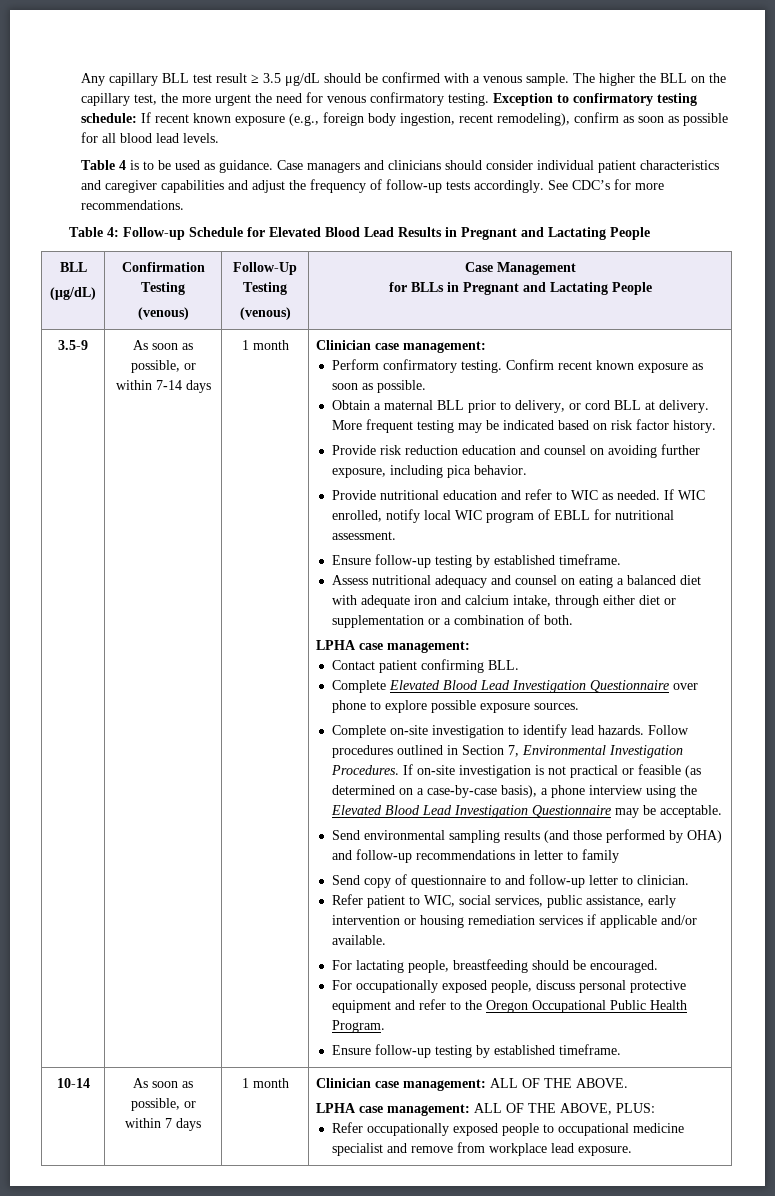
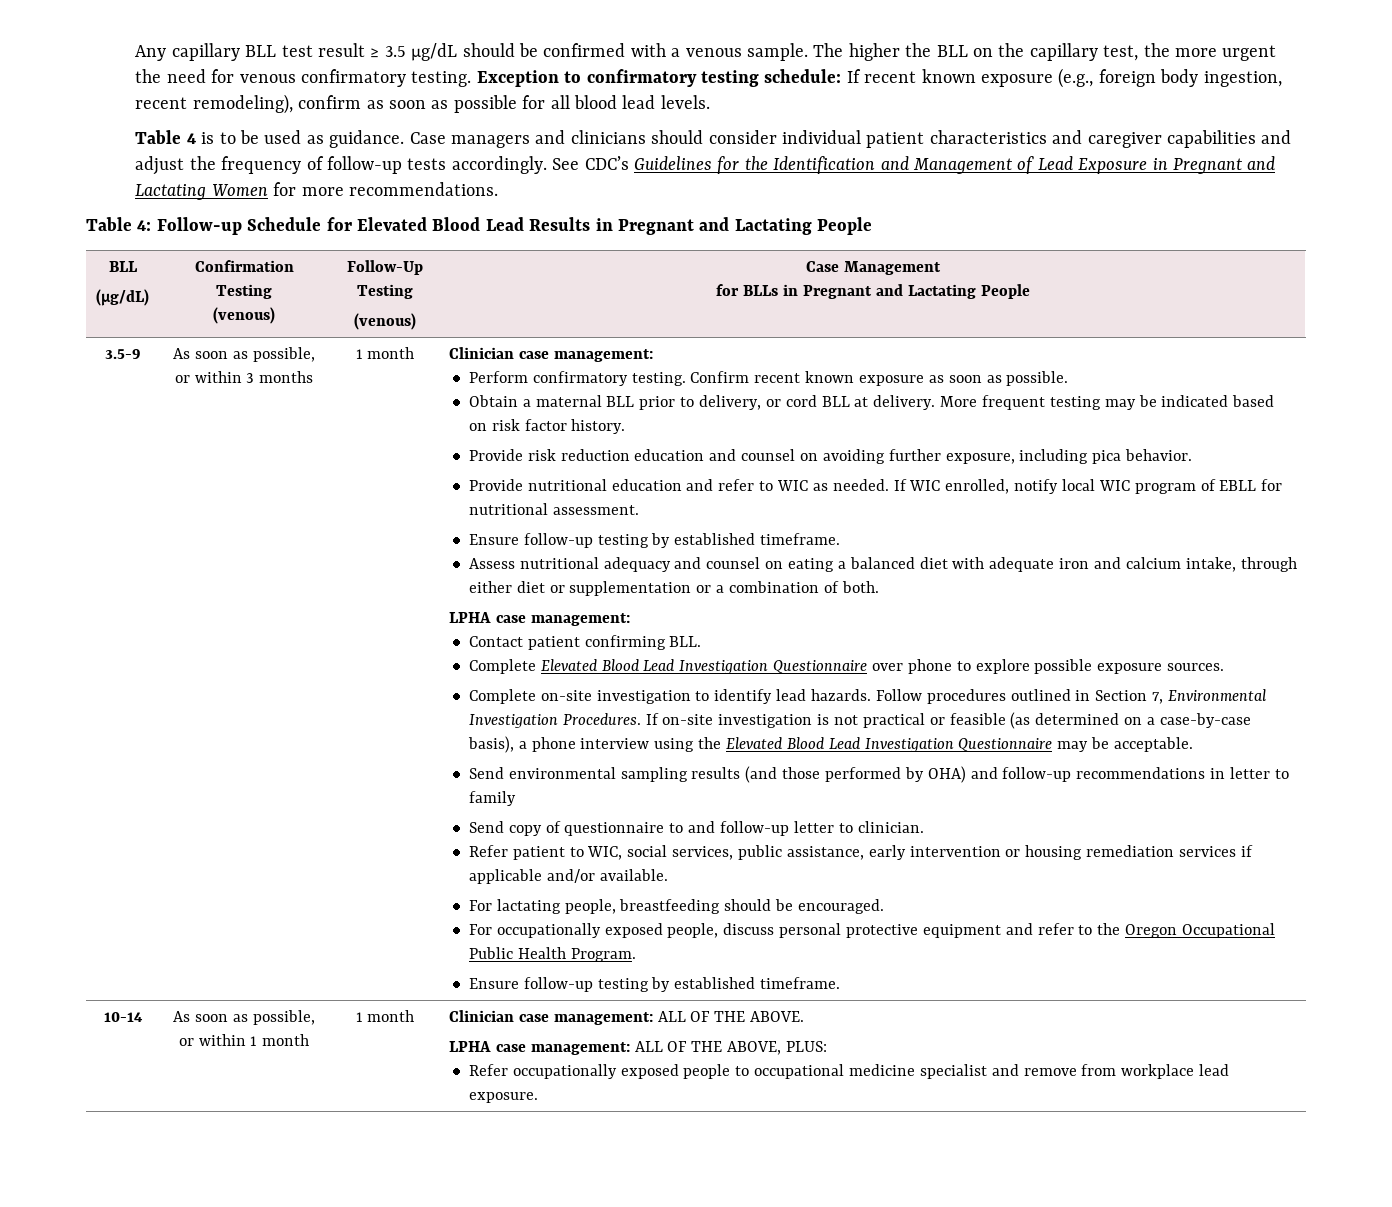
- See CDC’s for more recommendations.
+ See CDC’s Guidelines for the Identification and Management of Lead Exposure in Pregnant and Lactating Women for more recommendations.
- As soon as possible, or within 7-14 days
+ As soon as possible, or within 3 months
- 10-14 | As soon as possible, or within 7 days | 1 month | Clinician case management: ALL OF THE ABOVE.
+ 10-14 | As soon as possible, or within 1 month | 1 month | Clinician case management: ALL OF THE ABOVE.

